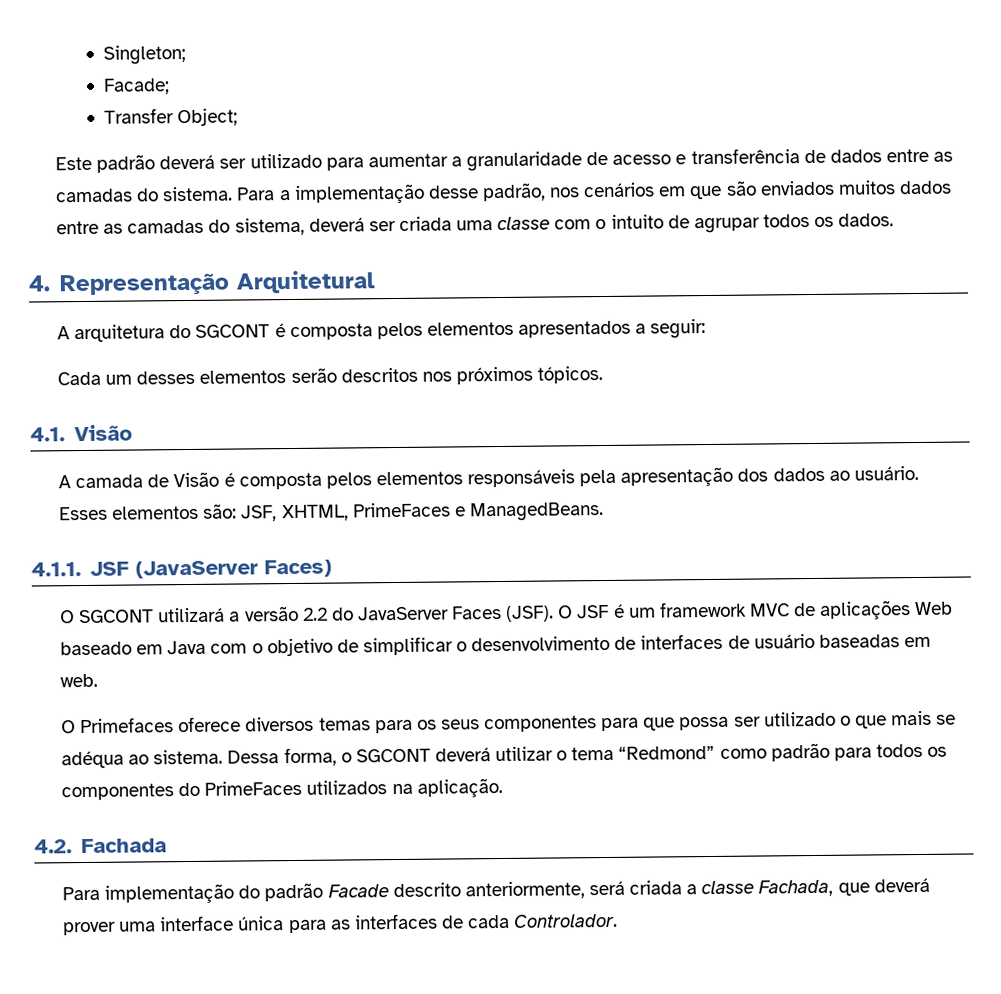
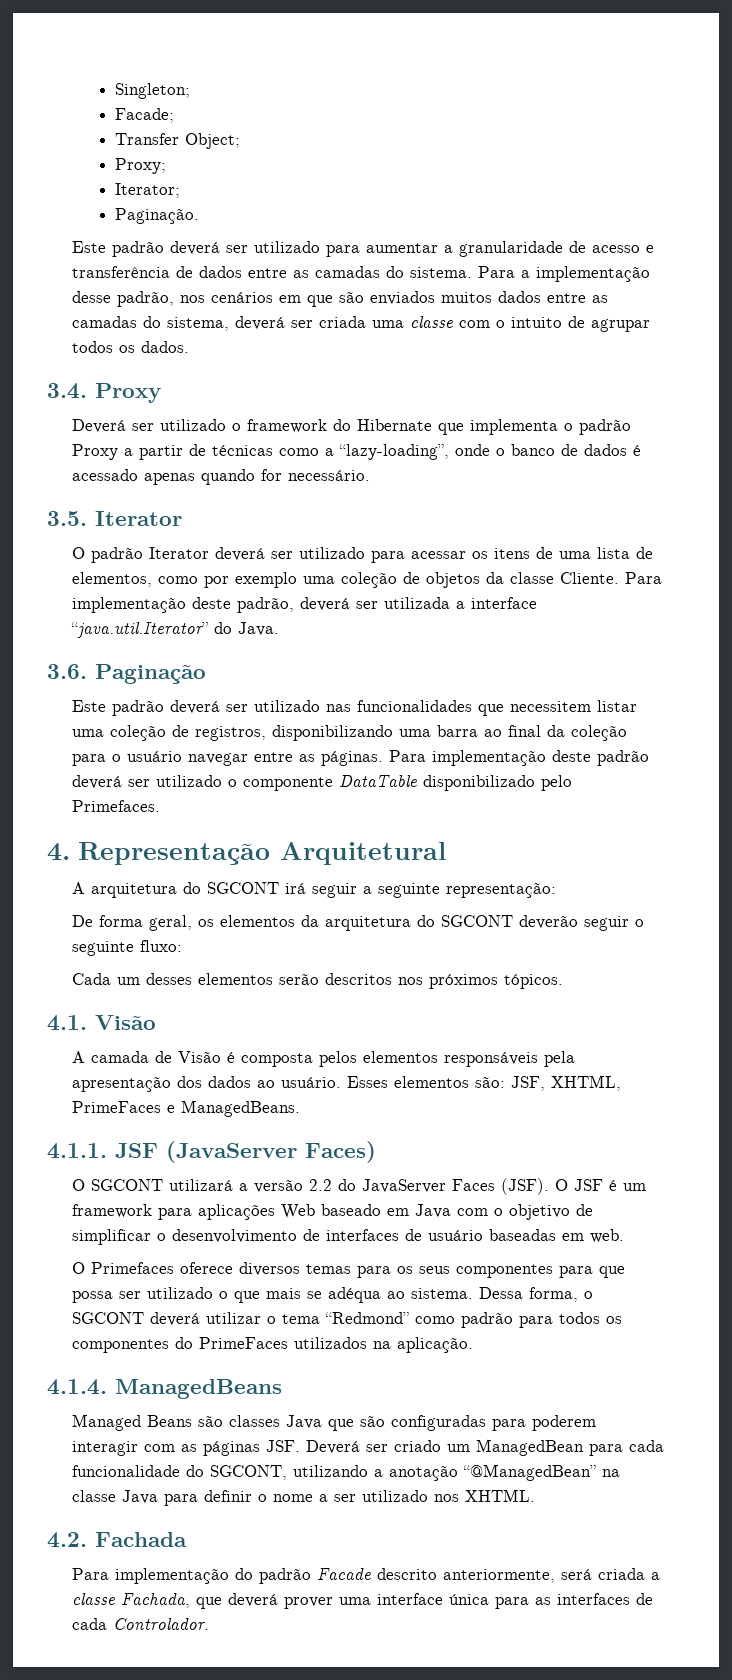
+ Proxy;
+ Iterator;
+ Paginação.
+ 3.4. Proxy
+ Deverá ser utilizado o framework do Hibernate que implementa o padrão Proxy a partir de técnicas como a “lazy-loading”, onde o banco de dados é acessado apenas quando for necessário.
+ 3.5. Iterator
+ O padrão Iterator deverá ser utilizado para acessar os itens de uma lista de elementos, como por exemplo uma coleção de objetos da classe Cliente. Para implementação deste padrão, deverá ser utilizada a interface “java.util.Iterator” do Java.
+ 3.6. Paginação
+ Este padrão deverá ser utilizado nas funcionalidades que necessitem listar uma coleção de registros, disponibilizando uma barra ao final da coleção para o usuário navegar entre as páginas. Para implementação deste padrão deverá ser utilizado o componente DataTable disponibilizado pelo Primefaces.
- A arquitetura do SGCONT é composta pelos elementos apresentados a seguir:
+ A arquitetura do SGCONT irá seguir a seguinte representação:
+ De forma geral, os elementos da arquitetura do SGCONT deverão seguir o seguinte fluxo:
- O JSF é um framework MVC de aplicações Web baseado em Java com o objetivo de simplificar o desenvolvimento de interfaces de usuário baseadas em web.
+ O JSF é um framework para aplicações Web baseado em Java com o objetivo de simplificar o desenvolvimento de interfaces de usuário baseadas em web.
+ 4.1.4. ManagedBeans
+ Managed Beans são classes Java que são configuradas para poderem interagir com as páginas JSF. Deverá ser criado um ManagedBean para cada funcionalidade do SGCONT, utilizando a anotação “@ManagedBean” na classe Java para definir o nome a ser utilizado nos XHTML.

